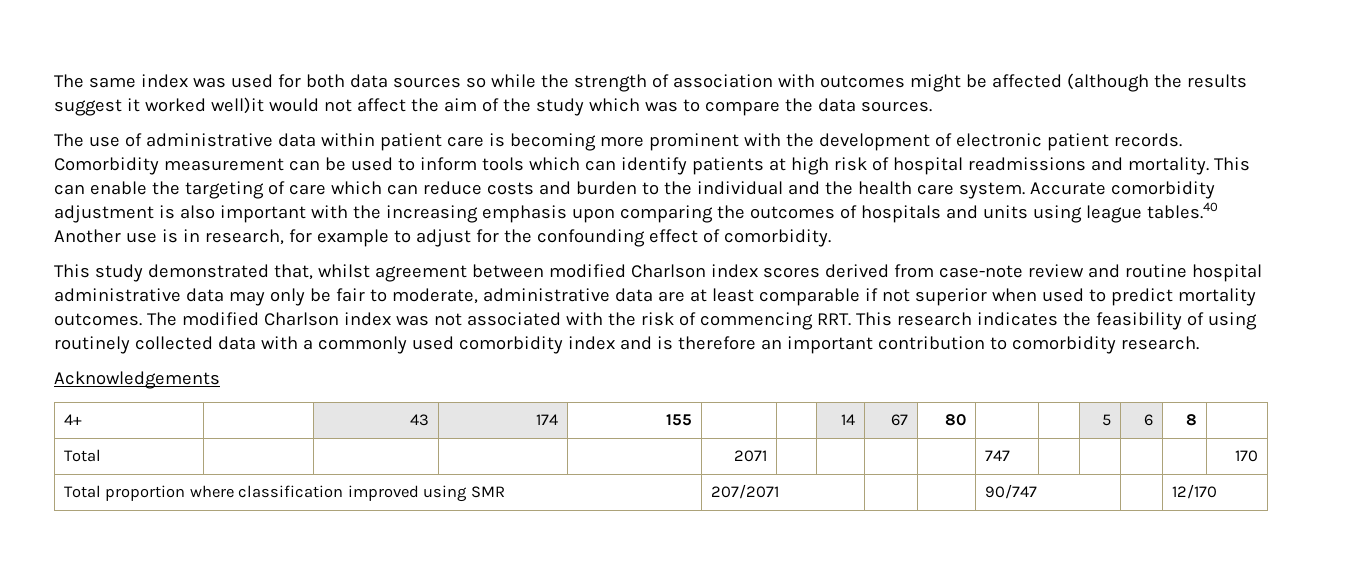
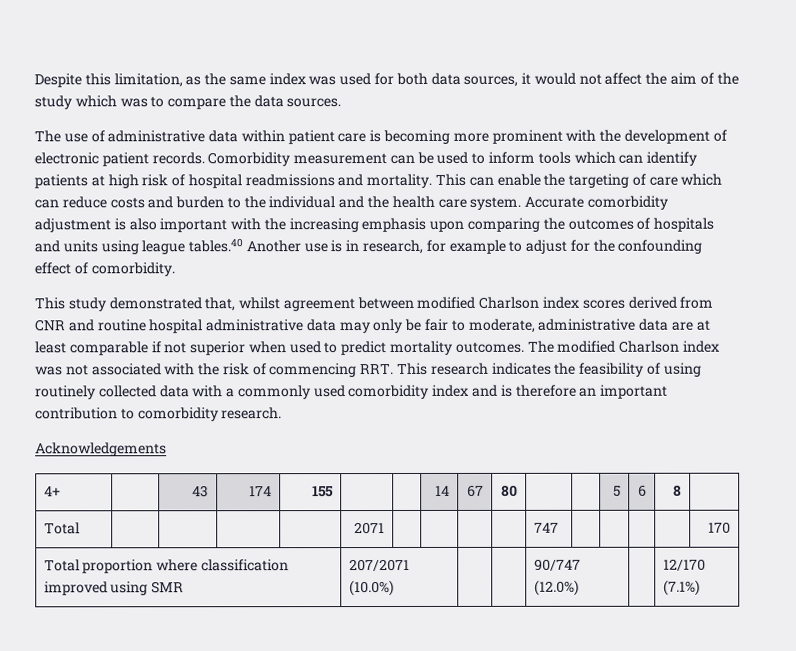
- The same index was used for both data sources so while the strength of association with outcomes might be affected (although the results suggest it worked well)it would not affect the aim of the study which was to compare the data sources.
+ Despite this limitation, as the same index was used for both data sources, it would not affect the aim of the study which was to compare the data sources.
- This study demonstrated that, whilst agreement between modified Charlson index scores derived from case-note review and routine hospital administrative data may only be fair to moderate, administrative data are at least comparable if not superior when used to predict mortality outcomes.
+ This study demonstrated that, whilst agreement between modified Charlson index scores derived from CNR and routine hospital administrative data may only be fair to moderate, administrative data are at least comparable if not superior when used to predict mortality outcomes.
- Total proportion where classification improved using SMR | 207/2071 | | | 90/747 | | 12/170
+ Total proportion where classification improved using SMR | 207/2071 (10.0%) | | | 90/747 (12.0%) | | 12/170 (7.1%)

